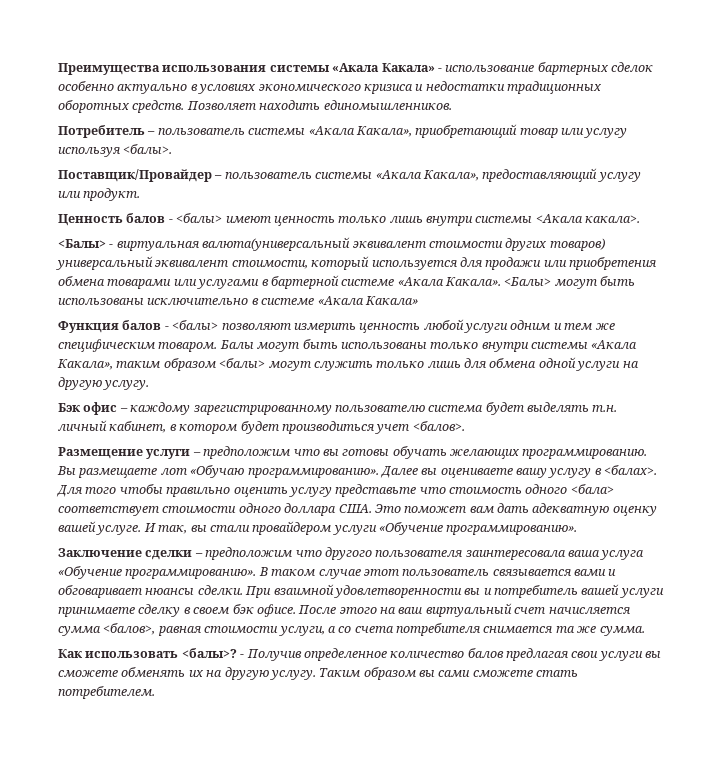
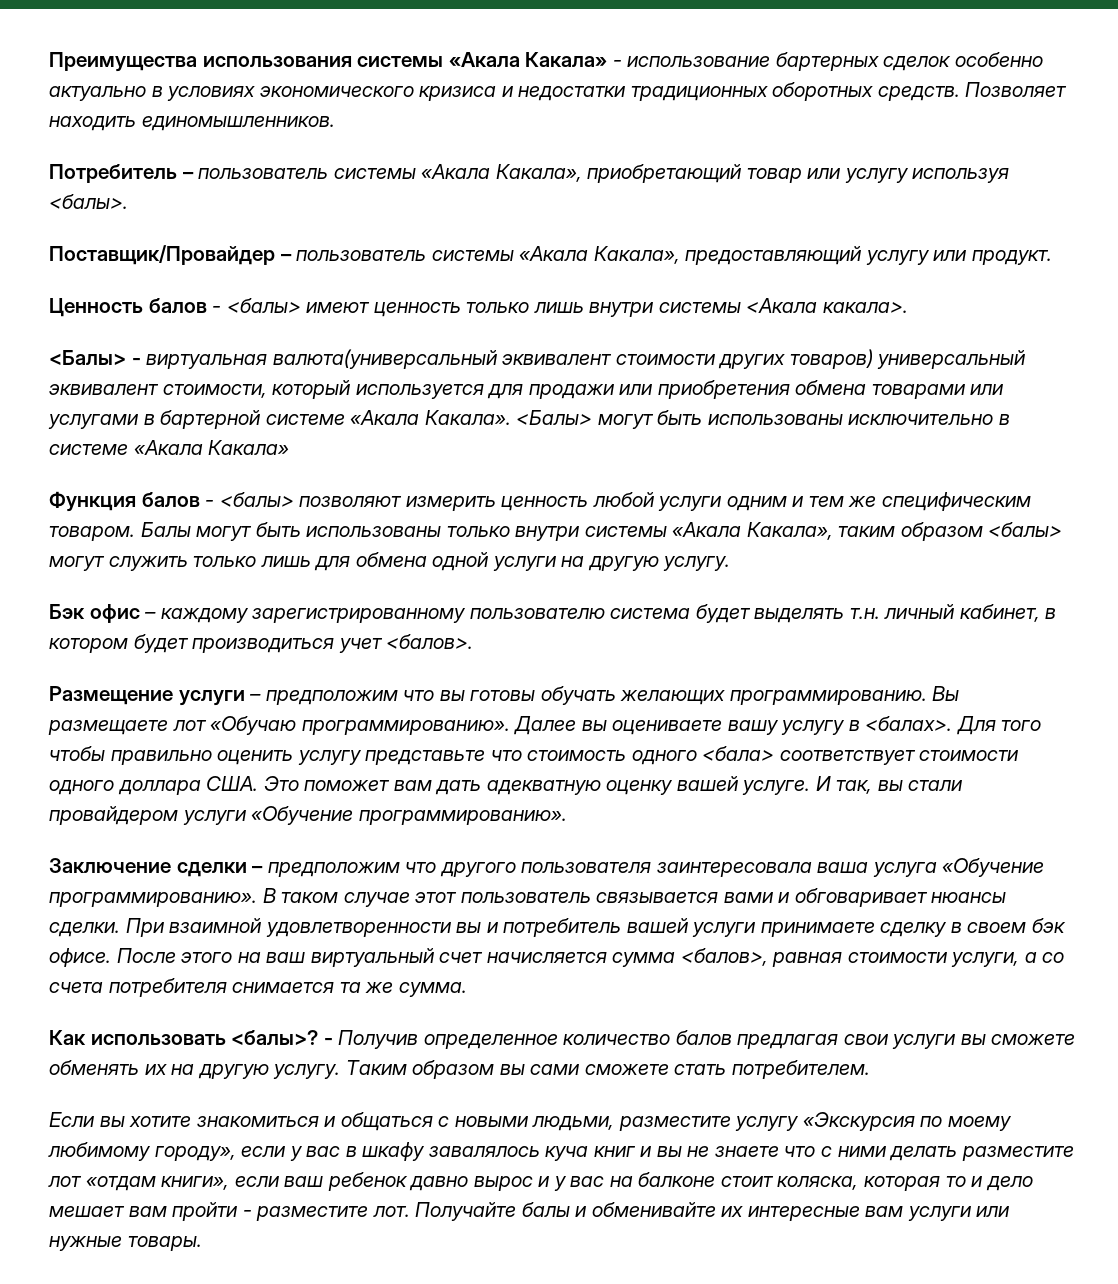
+ Если вы хотите знакомиться и общаться с новыми людьми, разместите услугу «Экскурсия по моему любимому городу», если у вас в шкафу завалялось куча книг и вы не знаете что с ними делать разместите лот «отдам книги», если ваш ребенок давно вырос и у вас на балконе стоит коляска, которая то и дело мешает вам пройти - разместите лот. Получайте балы и обменивайте их интересные вам услуги или нужные товары.

